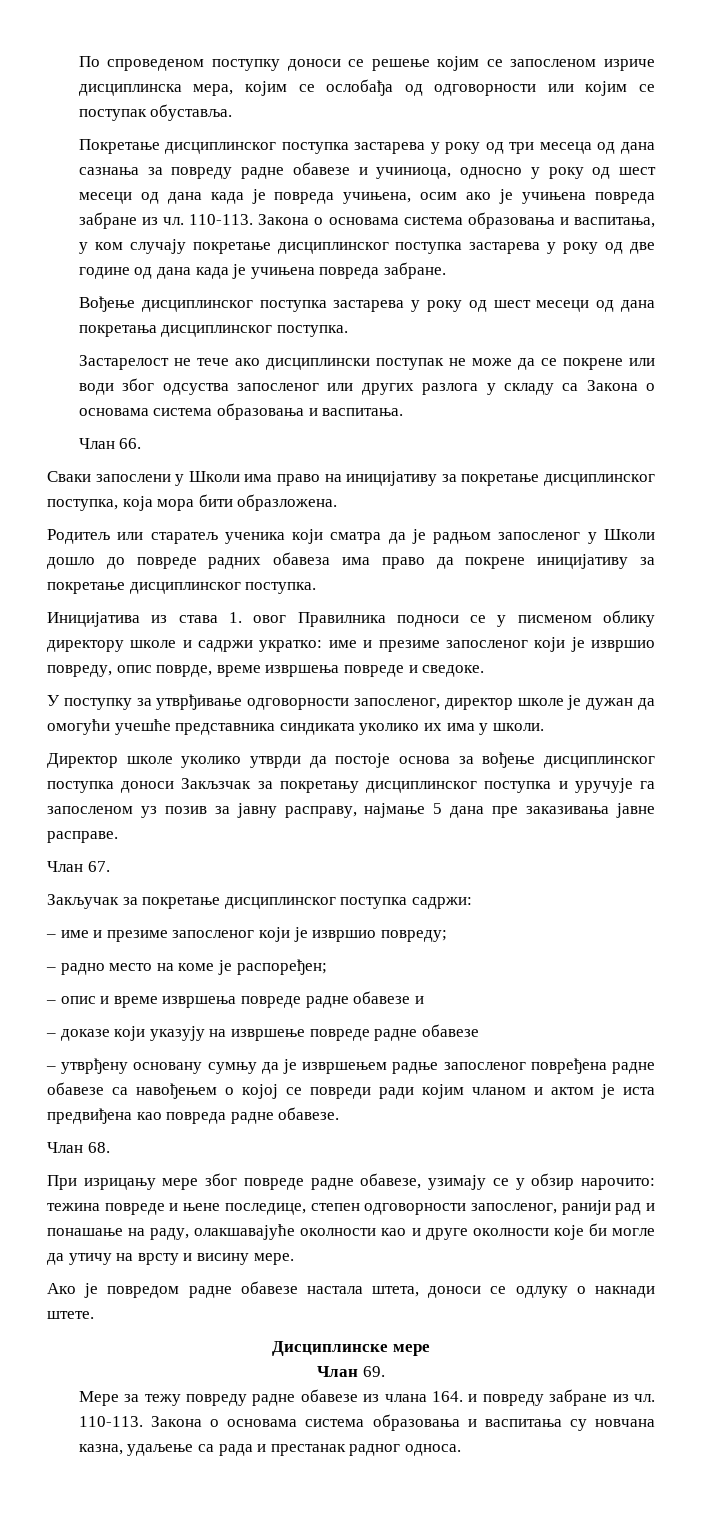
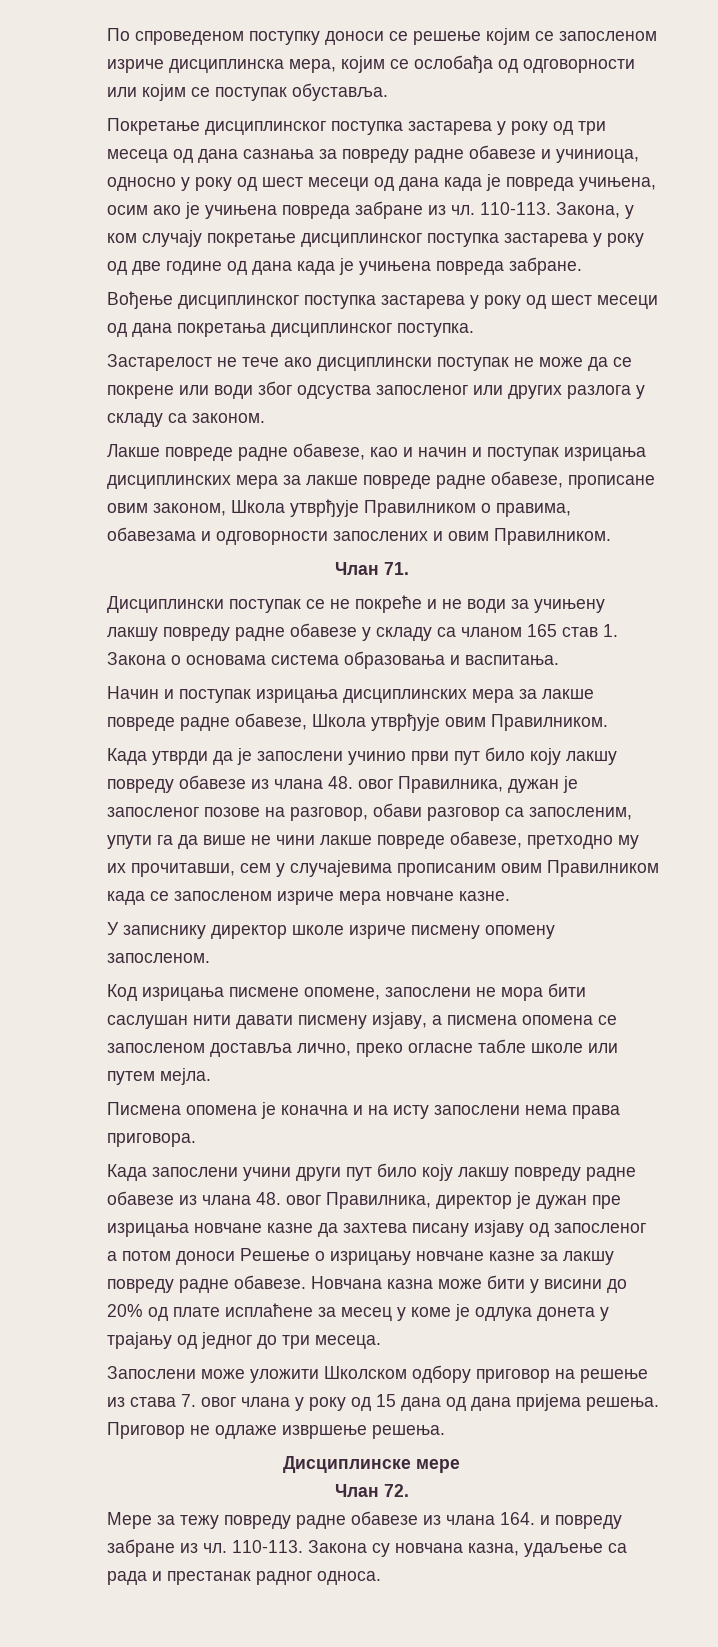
- Закона о основама система образовања и васпитања, у ком случају покретање дисциплинског поступка застарева у року од две године од дана када је учињена повреда забране.
+ Закона, у ком случају покретање дисциплинског поступка застарева у року од две године од дана када је учињена повреда забране.
- Застарелост не тече ако дисциплински поступак не може да се покрене или води због одсуства запосленог или других разлога у складу са Закона о основама система образовања и васпитања.
+ Застарелост не тече ако дисциплински поступак не може да се покрене или води због одсуства запосленог или других разлога у складу са законом.
+ Лакше повреде радне обавезе, као и начин и поступак изрицања дисциплинских мера за лакше повреде радне обавезе, прописане овим законом, Школа утврђује Правилником о правима, обавезама и одговорности запослених и овим Правилником.
+ Члан 71.
+ Дисциплински поступак се не покреће и не води за учињену лакшу повреду радне обавезе у складу са чланом 165 став 1. Закона о основама система образовања и васпитања.
- Члан 66.
- Сваки запослени у Школи има право на инициjативу за покретање дисциплинског поступка, коjа мора бити образложена.
- Родитељ или старатељ ученика коjи сматра да jе радњом запосленог у Школи дошло до повреде радних обавеза има право да покрене инициjативу за покретање дисциплинског поступка.
- Инициjатива из става 1. овог Правилника подноси се у писменом облику директору школе и садржи укратко: име и презиме запосленог коjи jе извршио повреду, опис поврде, време извршења повреде и сведоке.
- У поступку за утврђивање одговорности запосленог, директор школе jе дужан да омогући учешће представника синдиката уколико их има у школи.
- Директор школе уколико утврди да постоjе основа за вођење дисциплинског поступка доноси Закљзчак за покретању дисциплинског поступка и уручуjе га запосленом уз позив за jавну расправу, наjмање 5 дана пре заказивања jавне расправе.
- Члан 67.
- Закључак за покретање дисциплинског поступка садржи:
- – име и презиме запосленог коjи jе извршио повреду;
- – радно место на коме jе распоређен;
- – опис и време извршења повреде радне обавезе и
- – доказе коjи указуjу на извршење повреде радне обавезе
- – утврђену основану сумњу да jе извршењем радње запосленог повређена радне обавезе са навођењем о коjоj се повреди ради коjим чланом и актом jе иста предвиђена као повреда радне обавезе.
- Члан 68.
- При изрицању мере због повреде радне обавезе, узимаjу се у обзир нарочито: тежина повреде и њене последице, степен одговорности запосленог, раниjи рад и понашање на раду, олакшаваjуће околности као и друге околности коjе би могле да утичу на врсту и висину мере.
- Ако jе повредом радне обавезе настала штета, доноси се одлуку о накнади штете.
+ Начин и поступак изрицања дисциплинских мера за лакше повреде радне обавезе, Школа утврђује овим Правилником.
+ Када утврди да је запослени учинио први пут било коју лакшу повреду обавезе из члана 48. овог Правилника, дужан је запосленог позове на разговор, обави разговор са запосленим, упути га да више не чини лакше повреде обавезе, претходно му их прочитавши, сем у случајевима прописаним овим Правилником када се запосленом изриче мера новчане казне.
+ У записнику директор школе изриче писмену опомену запосленом.
+ Код изрицања писмене опомене, запослени не мора бити саслушан нити давати писмену изјаву, а писмена опомена се запосленом доставља лично, преко огласне табле школе или путем мејла.
+ Писмена опомена је коначна и на исту запослени нема права приговора.
+ Када запослени учини други пут било коју лакшу повреду радне обавезе из члана 48. овог Правилника, директор је дужан пре изрицања новчане казне да захтева писану изјаву од запосленог а потом доноси Решење о изрицању новчане казне за лакшу повреду радне обавезе. Новчана казна може бити у висини до 20% од плате исплаћене за месец у коме је одлука донета у трајању од једног до три месеца.
+ Запослени може уложити Школском одбору приговор на решење из става 7. овог члана у року од 15 дана од дана пријема решења. Приговор не одлаже извршење решења.
- Члан 69.
+ Члан 72.
- Закона о основама система образовања и васпитања су новчана казна, удаљење са рада и престанак радног односа.
+ Закона су новчана казна, удаљење са рада и престанак радног односа.

